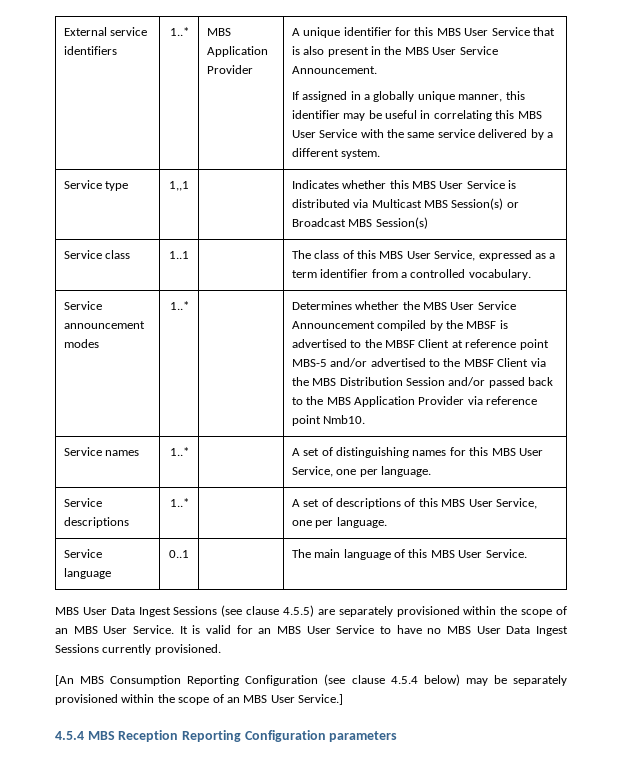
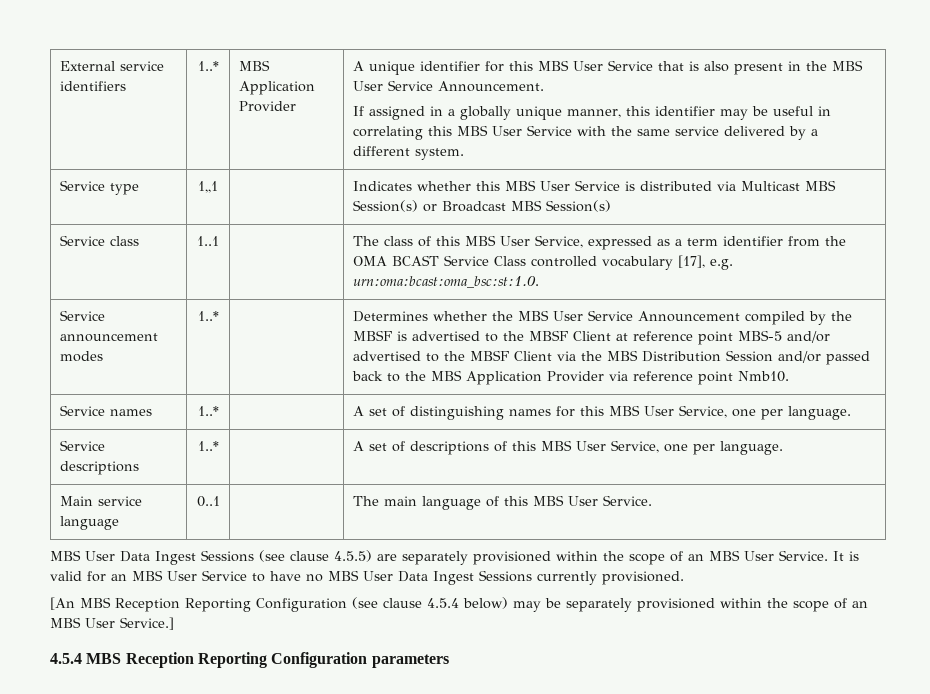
- Service class | 1..1 | | The class of this MBS User Service, expressed as a term identifier from a controlled vocabulary.
+ Service class | 1..1 | | The class of this MBS User Service, expressed as a term identifier from the OMA BCAST Service Class controlled vocabulary [17], e.g. urn:oma:bcast:oma_bsc:st:1.0.
- Service language | 0..1 | | The main language of this MBS User Service.
+ Main service language | 0..1 | | The main language of this MBS User Service.
- [An MBS Consumption Reporting Configuration (see clause 4.5.4 below) may be separately provisioned within the scope of an MBS User Service.]
+ [An MBS Reception Reporting Configuration (see clause 4.5.4 below) may be separately provisioned within the scope of an MBS User Service.]

